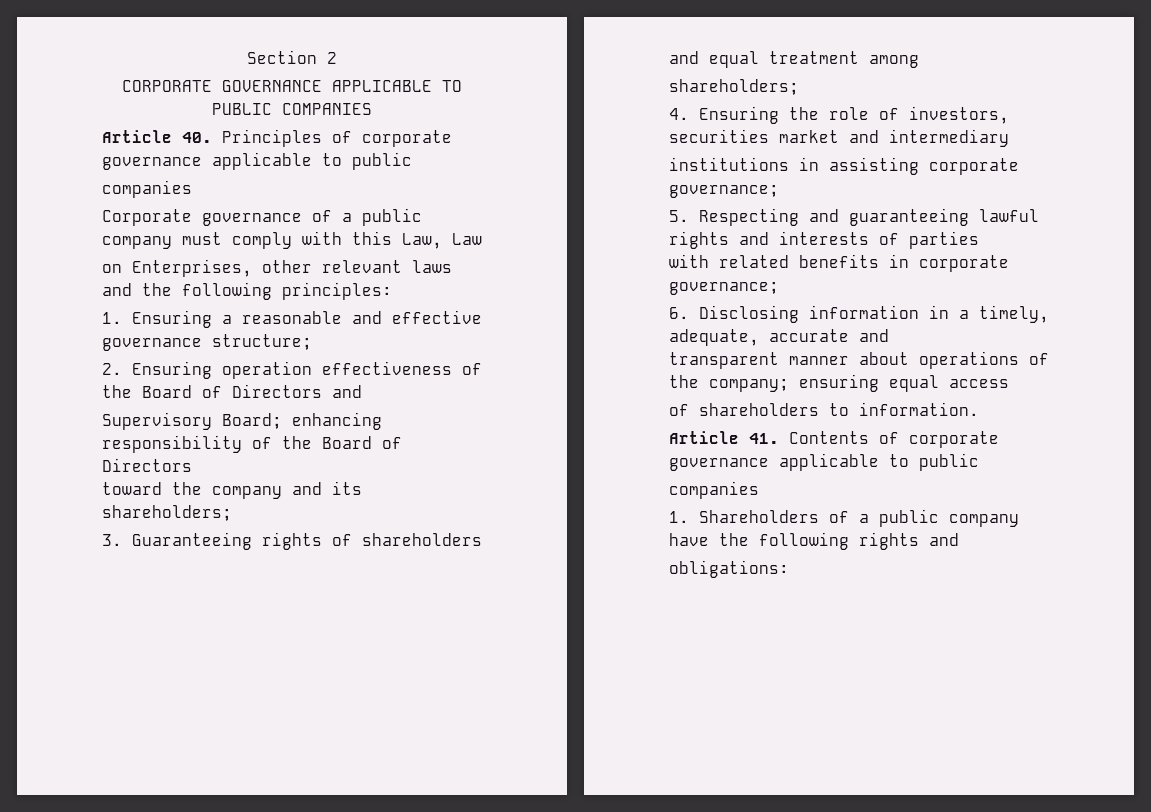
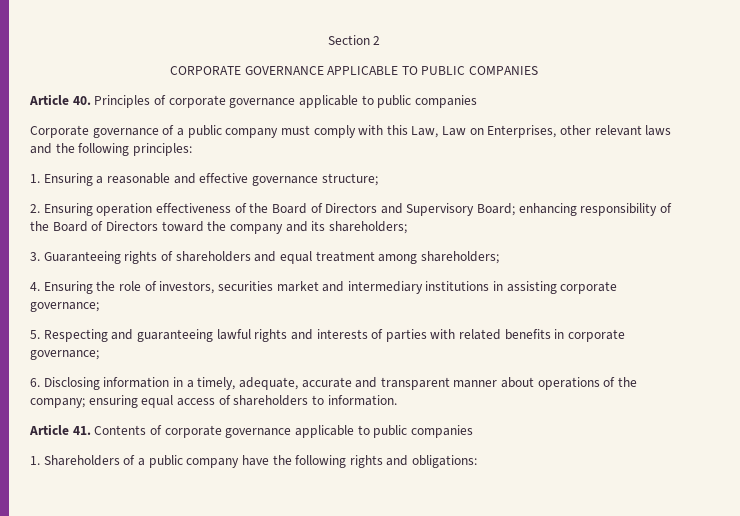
- Article 40. Principles of corporate governance applicable to public
- companies
+ Article 40. Principles of corporate governance applicable to public companies
- Corporate governance of a public company must comply with this Law, Law
- on Enterprises, other relevant laws and the following principles:
+ Corporate governance of a public company must comply with this Law, Law on Enterprises, other relevant laws and the following principles:
- 2. Ensuring operation effectiveness of the Board of Directors and
- Supervisory Board; enhancing responsibility of the Board of Directors
- toward the company and its shareholders;
+ 2. Ensuring operation effectiveness of the Board of Directors and Supervisory Board; enhancing responsibility of the Board of Directors toward the company and its shareholders;
- 3. Guaranteeing rights of shareholders and equal treatment among
- shareholders;
+ 3. Guaranteeing rights of shareholders and equal treatment among shareholders;
- 4. Ensuring the role of investors, securities market and intermediary
- institutions in assisting corporate governance;
+ 4. Ensuring the role of investors, securities market and intermediary institutions in assisting corporate governance;
- 5. Respecting and guaranteeing lawful rights and interests of parties
- with related benefits in corporate governance;
+ 5. Respecting and guaranteeing lawful rights and interests of parties with related benefits in corporate governance;
- 6. Disclosing information in a timely, adequate, accurate and
- transparent manner about operations of the company; ensuring equal access
- of shareholders to information.
+ 6. Disclosing information in a timely, adequate, accurate and transparent manner about operations of the company; ensuring equal access of shareholders to information.
- Article 41. Contents of corporate governance applicable to public
- companies
+ Article 41. Contents of corporate governance applicable to public companies
- 1. Shareholders of a public company have the following rights and
- obligations:
+ 1. Shareholders of a public company have the following rights and obligations:

